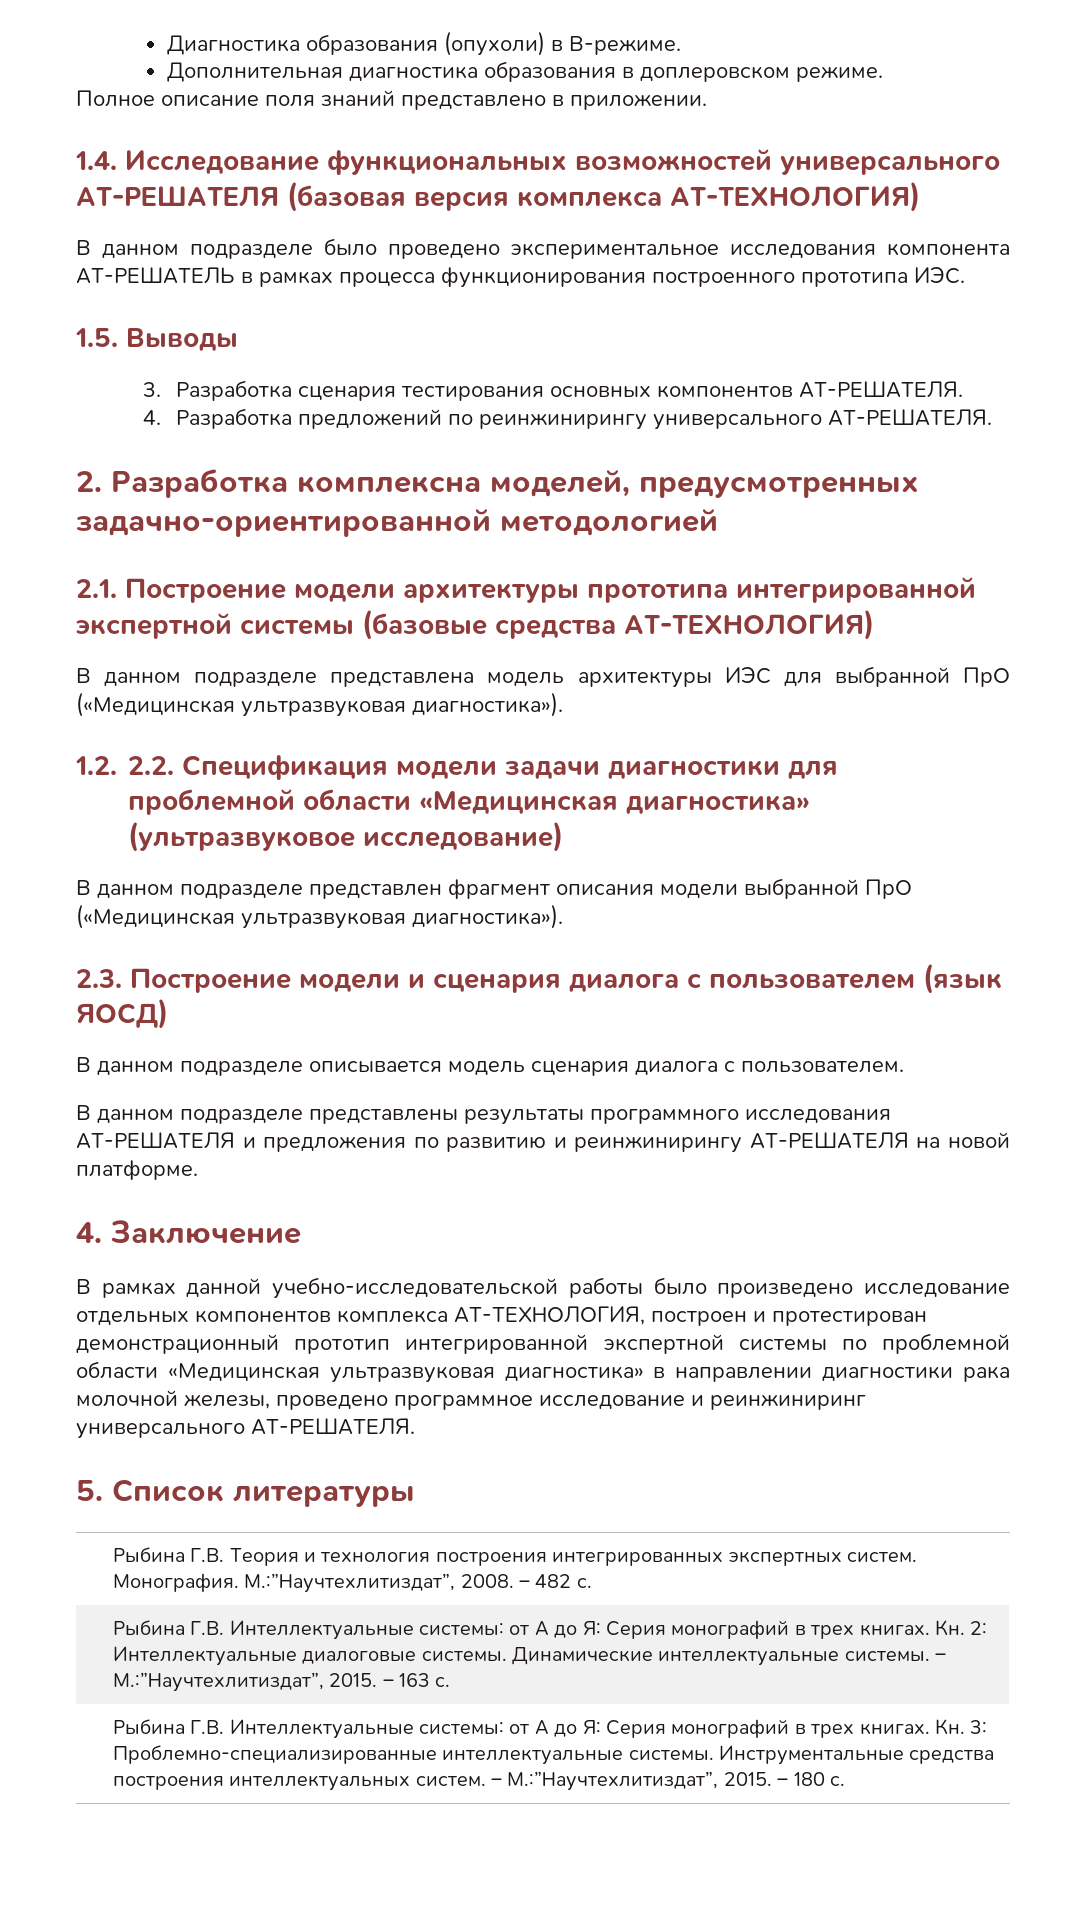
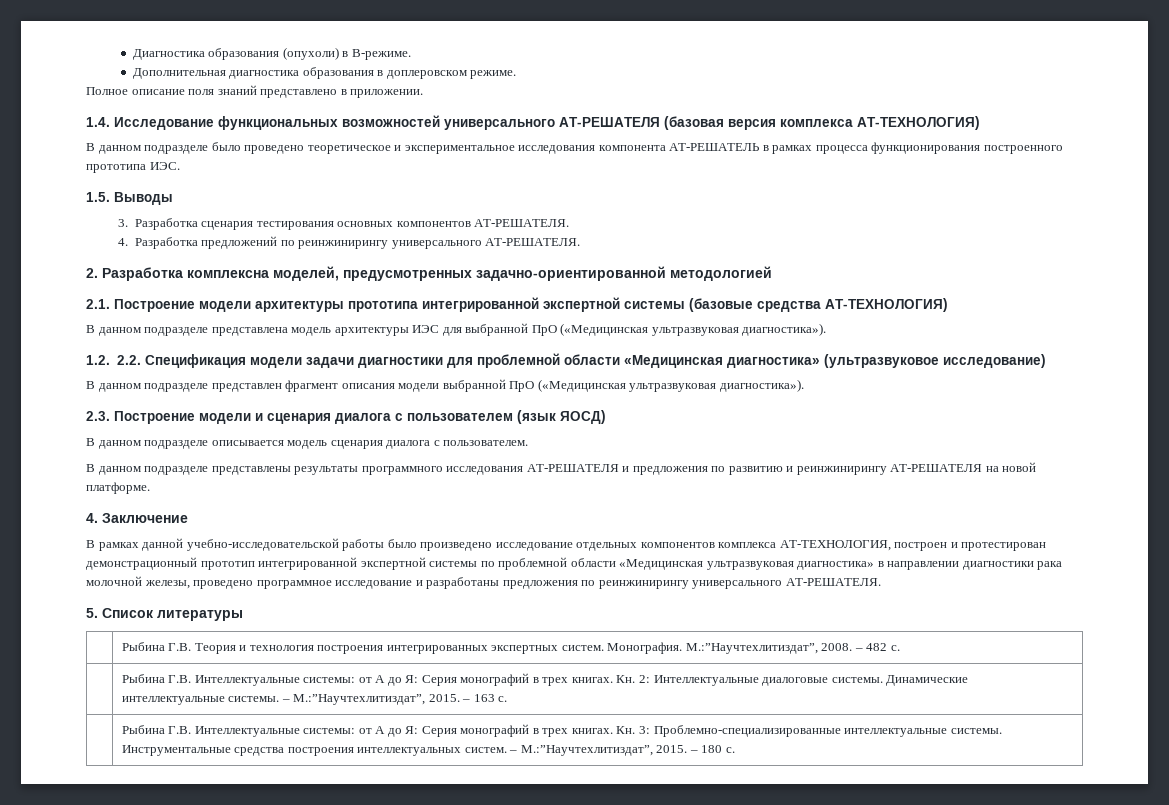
- В данном подразделе было проведено экспериментальное исследования компонента АТ-РЕШАТЕЛЬ в рамках процесса функционирования построенного прототипа ИЭС.
+ В данном подразделе было проведено теоретическое и экспериментальное исследования компонента АТ-РЕШАТЕЛЬ в рамках процесса функционирования построенного прототипа ИЭС.
- В рамках данной учебно-исследовательской работы было произведено исследование отдельных компонентов комплекса АТ-ТЕХНОЛОГИЯ, построен и протестирован демонстрационный прототип интегрированной экспертной системы по проблемной области «Медицинская ультразвуковая диагностика» в направлении диагностики рака молочной железы, проведено программное исследование и реинжиниринг универсального АТ-РЕШАТЕЛЯ.
+ В рамках данной учебно-исследовательской работы было произведено исследование отдельных компонентов комплекса АТ-ТЕХНОЛОГИЯ, построен и протестирован демонстрационный прототип интегрированной экспертной системы по проблемной области «Медицинская ультразвуковая диагностика» в направлении диагностики рака молочной железы, проведено программное исследование и разработаны предложения по реинжинирингу универсального АТ-РЕШАТЕЛЯ.

